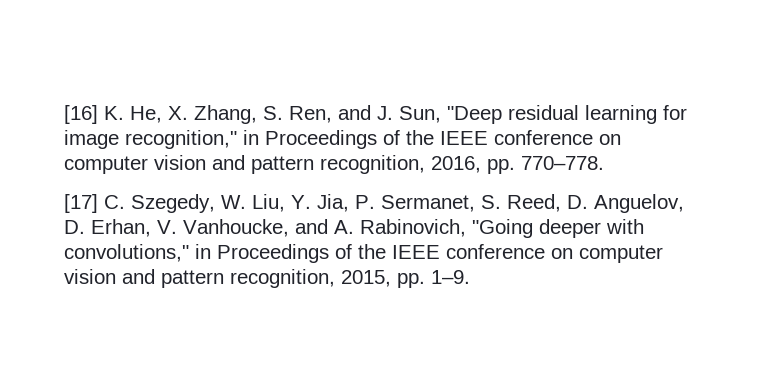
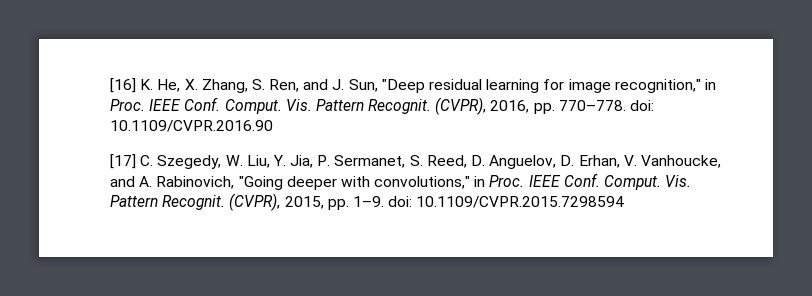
- [16] K. He, X. Zhang, S. Ren, and J. Sun, "Deep residual learning for image recognition," in Proceedings of the IEEE conference on computer vision and pattern recognition, 2016, pp. 770–778.
+ [16] K. He, X. Zhang, S. Ren, and J. Sun, "Deep residual learning for image recognition," in Proc. IEEE Conf. Comput. Vis. Pattern Recognit. (CVPR), 2016, pp. 770–778. doi: 10.1109/CVPR.2016.90
- [17] C. Szegedy, W. Liu, Y. Jia, P. Sermanet, S. Reed, D. Anguelov, D. Erhan, V. Vanhoucke, and A. Rabinovich, "Going deeper with convolutions," in Proceedings of the IEEE conference on computer vision and pattern recognition, 2015, pp. 1–9.
+ [17] C. Szegedy, W. Liu, Y. Jia, P. Sermanet, S. Reed, D. Anguelov, D. Erhan, V. Vanhoucke, and A. Rabinovich, "Going deeper with convolutions," in Proc. IEEE Conf. Comput. Vis. Pattern Recognit. (CVPR), 2015, pp. 1–9. doi: 10.1109/CVPR.2015.7298594

